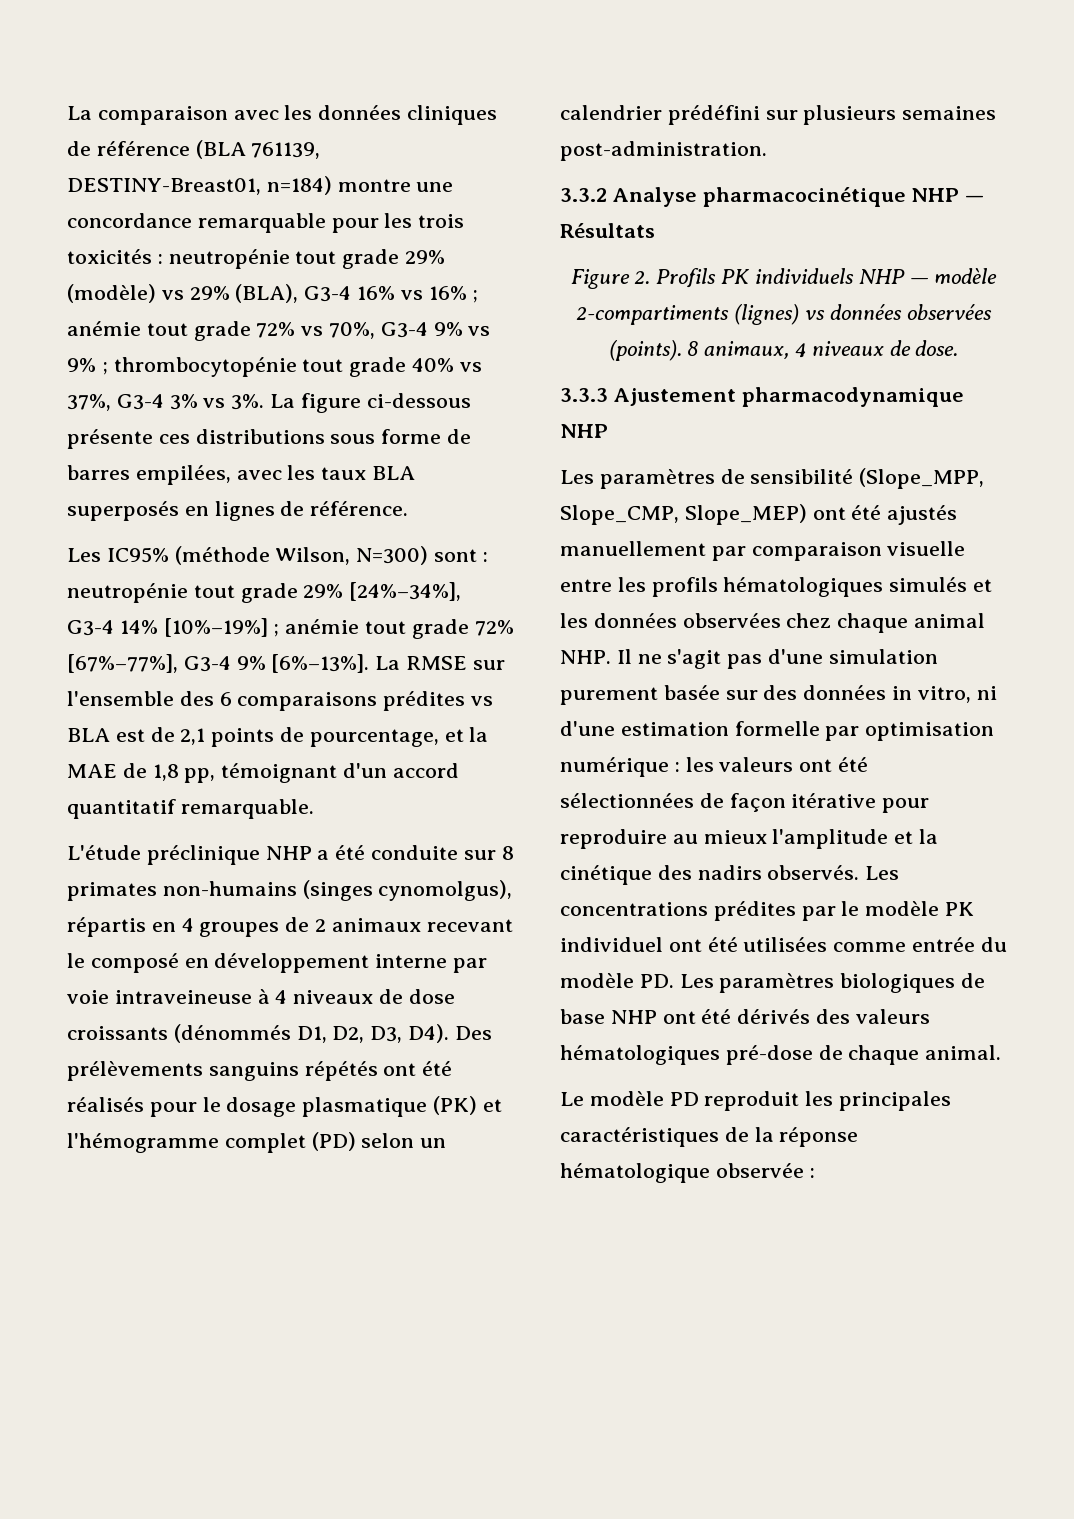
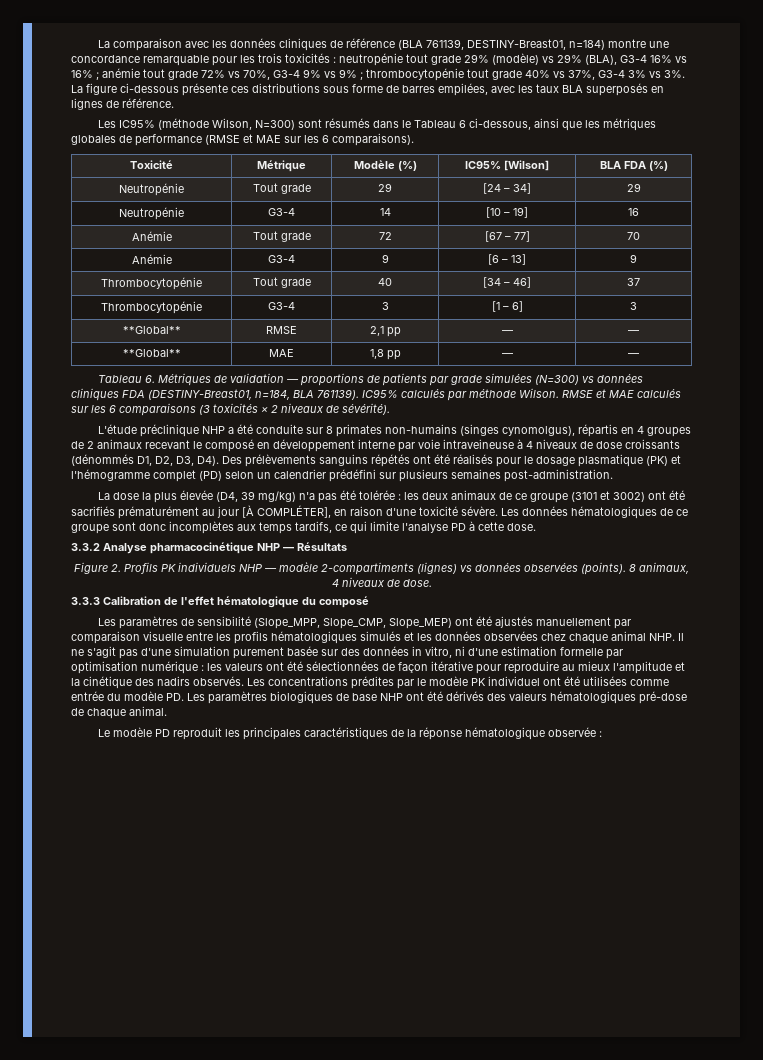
- Les IC95% (méthode Wilson, N=300) sont : neutropénie tout grade 29% [24%–34%], G3-4 14% [10%–19%] ; anémie tout grade 72% [67%–77%], G3-4 9% [6%–13%]. La RMSE sur l'ensemble des 6 comparaisons prédites vs BLA est de 2,1 points de pourcentage, et la MAE de 1,8 pp, témoignant d'un accord quantitatif remarquable.
+ Les IC95% (méthode Wilson, N=300) sont résumés dans le Tableau 6 ci-dessous, ainsi que les métriques globales de performance (RMSE et MAE sur les 6 comparaisons).
+ Toxicité | Métrique | Modèle (%) | IC95% [Wilson] | BLA FDA (%)
+ Neutropénie | Tout grade | 29 | [24 – 34] | 29
+ Neutropénie | G3-4 | 14 | [10 – 19] | 16
+ Anémie | Tout grade | 72 | [67 – 77] | 70
+ Anémie | G3-4 | 9 | [6 – 13] | 9
+ Thrombocytopénie | Tout grade | 40 | [34 – 46] | 37
+ Thrombocytopénie | G3-4 | 3 | [1 – 6] | 3
+ **Global** | RMSE | 2,1 pp | — | —
+ **Global** | MAE | 1,8 pp | — | —
+ Tableau 6. Métriques de validation — proportions de patients par grade simulées (N=300) vs données cliniques FDA (DESTINY-Breast01, n=184, BLA 761139). IC95% calculés par méthode Wilson. RMSE et MAE calculés sur les 6 comparaisons (3 toxicités × 2 niveaux de sévérité).
+ La dose la plus élevée (D4, 39 mg/kg) n'a pas été tolérée : les deux animaux de ce groupe (3101 et 3002) ont été sacrifiés prématurément au jour [À COMPLÉTER], en raison d'une toxicité sévère. Les données hématologiques de ce groupe sont donc incomplètes aux temps tardifs, ce qui limite l'analyse PD à cette dose.
- 3.3.3 Ajustement pharmacodynamique NHP
+ 3.3.3 Calibration de l'effet hématologique du composé

